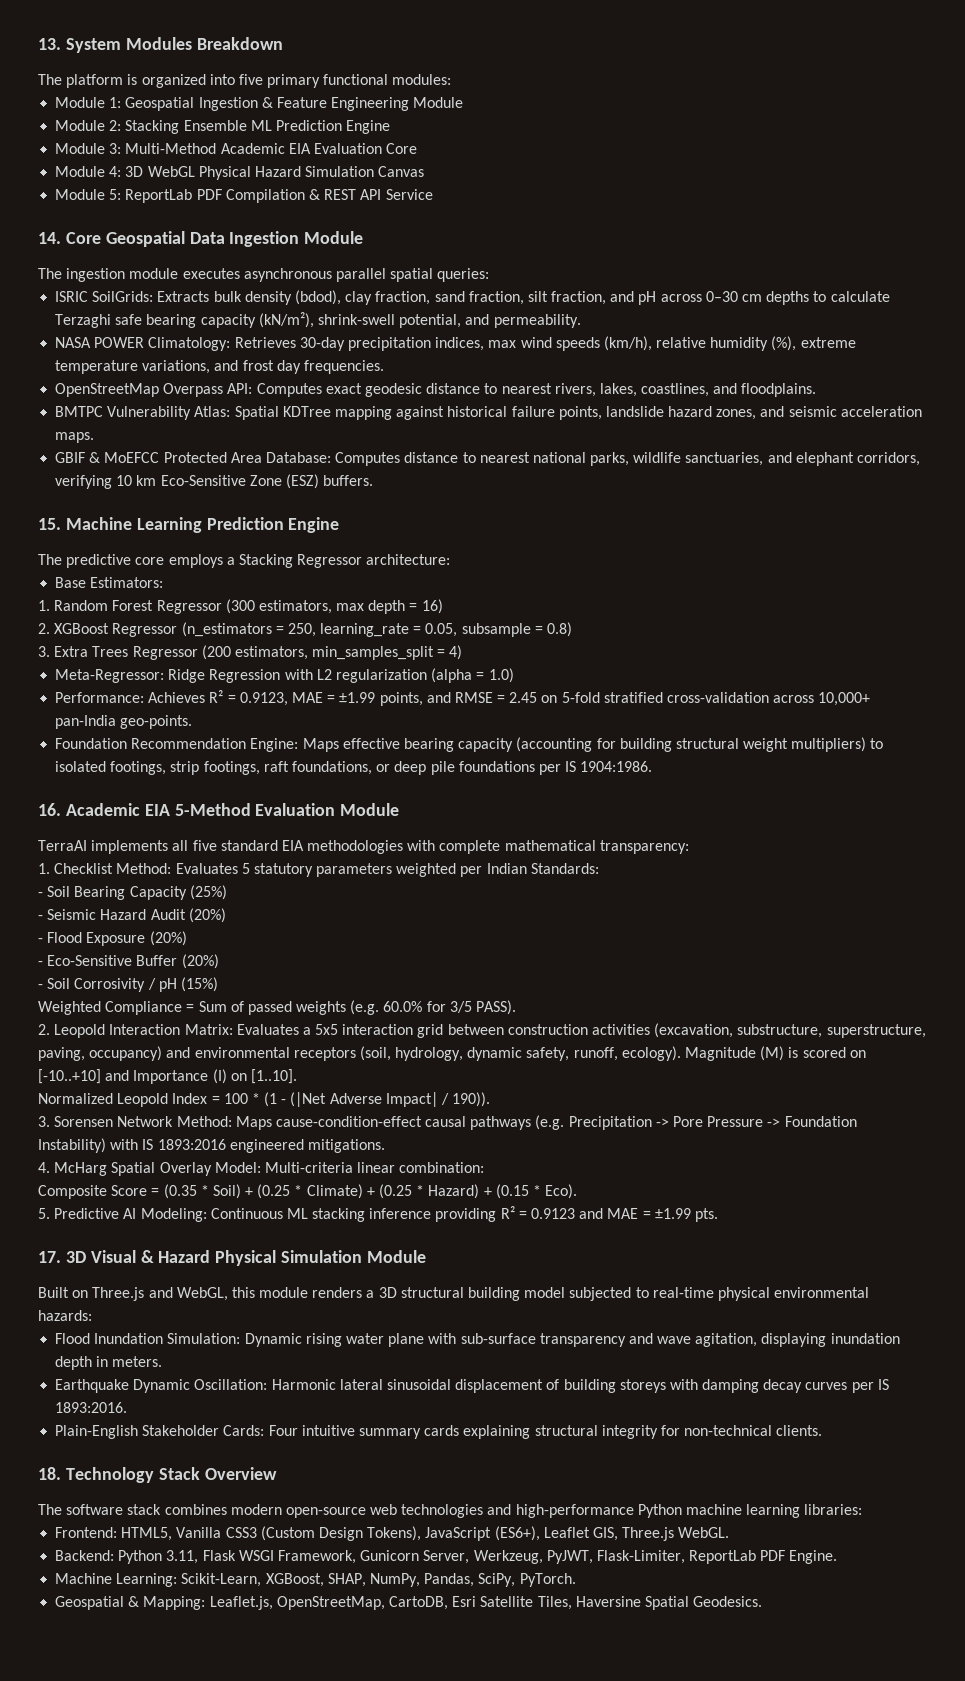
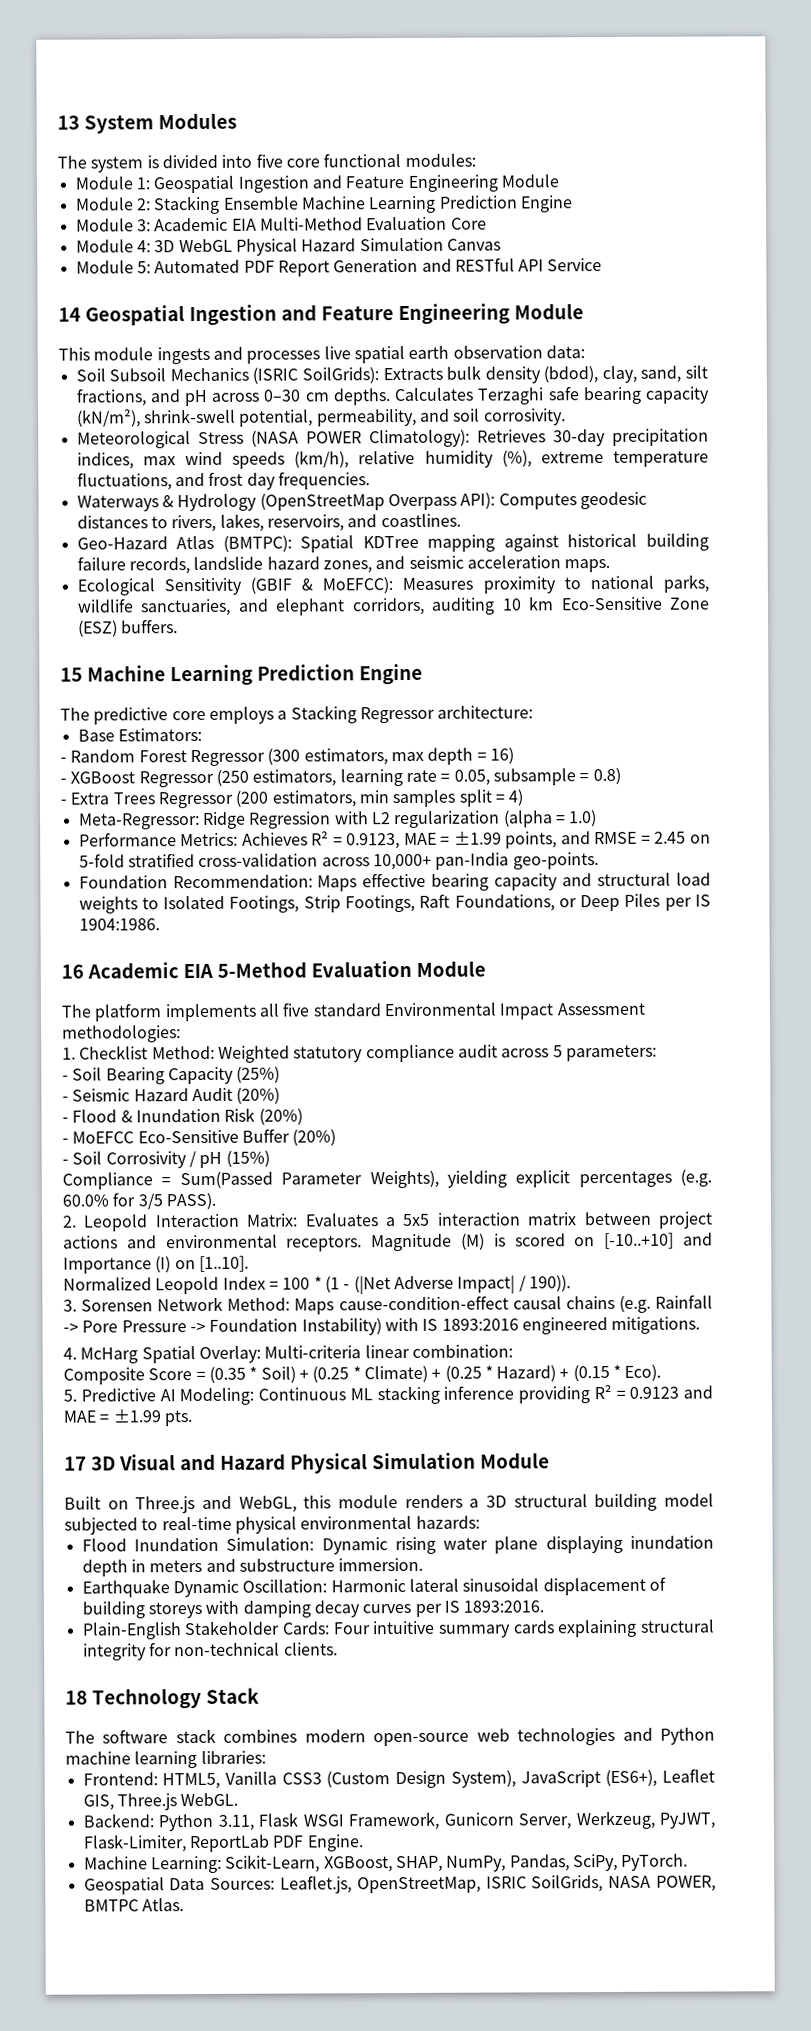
- 13. System Modules Breakdown
- The platform is organized into five primary functional modules:
+ 13 System Modules
+ The system is divided into five core functional modules:
- Module 1: Geospatial Ingestion & Feature Engineering Module
+ Module 1: Geospatial Ingestion and Feature Engineering Module
- Module 2: Stacking Ensemble ML Prediction Engine
+ Module 2: Stacking Ensemble Machine Learning Prediction Engine
- Module 3: Multi-Method Academic EIA Evaluation Core
+ Module 3: Academic EIA Multi-Method Evaluation Core
- Module 5: ReportLab PDF Compilation & REST API Service
- 14. Core Geospatial Data Ingestion Module
- The ingestion module executes asynchronous parallel spatial queries:
- ISRIC SoilGrids: Extracts bulk density (bdod), clay fraction, sand fraction, silt fraction, and pH across 0–30 cm depths to calculate Terzaghi safe bearing capacity (kN/m²), shrink-swell potential, and permeability.
- NASA POWER Climatology: Retrieves 30-day precipitation indices, max wind speeds (km/h), relative humidity (%), extreme temperature variations, and frost day frequencies.
+ Module 5: Automated PDF Report Generation and RESTful API Service
+ 14 Geospatial Ingestion and Feature Engineering Module
+ This module ingests and processes live spatial earth observation data:
+ Soil Subsoil Mechanics (ISRIC SoilGrids): Extracts bulk density (bdod), clay, sand, silt fractions, and pH across 0–30 cm depths. Calculates Terzaghi safe bearing capacity (kN/m²), shrink-swell potential, permeability, and soil corrosivity.
+ Meteorological Stress (NASA POWER Climatology): Retrieves 30-day precipitation indices, max wind speeds (km/h), relative humidity (%), extreme temperature fluctuations, and frost day frequencies.
- OpenStreetMap Overpass API: Computes exact geodesic distance to nearest rivers, lakes, coastlines, and floodplains.
- BMTPC Vulnerability Atlas: Spatial KDTree mapping against historical failure points, landslide hazard zones, and seismic acceleration maps.
+ Waterways & Hydrology (OpenStreetMap Overpass API): Computes geodesic distances to rivers, lakes, reservoirs, and coastlines.
+ Geo-Hazard Atlas (BMTPC): Spatial KDTree mapping against historical building failure records, landslide hazard zones, and seismic acceleration maps.
- GBIF & MoEFCC Protected Area Database: Computes distance to nearest national parks, wildlife sanctuaries, and elephant corridors, verifying 10 km Eco-Sensitive Zone (ESZ) buffers.
+ Ecological Sensitivity (GBIF & MoEFCC): Measures proximity to national parks, wildlife sanctuaries, and elephant corridors, auditing 10 km Eco-Sensitive Zone (ESZ) buffers.
- 15. Machine Learning Prediction Engine
+ 15 Machine Learning Prediction Engine
- 1. Random Forest Regressor (300 estimators, max depth = 16)
+ - Random Forest Regressor (300 estimators, max depth = 16)
- 2. XGBoost Regressor (n_estimators = 250, learning_rate = 0.05, subsample = 0.8)
+ - XGBoost Regressor (250 estimators, learning rate = 0.05, subsample = 0.8)
- 3. Extra Trees Regressor (200 estimators, min_samples_split = 4)
+ - Extra Trees Regressor (200 estimators, min samples split = 4)
- Performance: Achieves R² = 0.9123, MAE = ±1.99 points, and RMSE = 2.45 on 5-fold stratified cross-validation across 10,000+ pan-India geo-points.
+ Performance Metrics: Achieves R² = 0.9123, MAE = ±1.99 points, and RMSE = 2.45 on 5-fold stratified cross-validation across 10,000+ pan-India geo-points.
- Foundation Recommendation Engine: Maps effective bearing capacity (accounting for building structural weight multipliers) to isolated footings, strip footings, raft foundations, or deep pile foundations per IS 1904:1986.
+ Foundation Recommendation: Maps effective bearing capacity and structural load weights to Isolated Footings, Strip Footings, Raft Foundations, or Deep Piles per IS 1904:1986.
- 16. Academic EIA 5-Method Evaluation Module
+ 16 Academic EIA 5-Method Evaluation Module
- TerraAI implements all five standard EIA methodologies with complete mathematical transparency:
- 1. Checklist Method: Evaluates 5 statutory parameters weighted per Indian Standards:
+ The platform implements all five standard Environmental Impact Assessment methodologies:
+ 1. Checklist Method: Weighted statutory compliance audit across 5 parameters:
- - Flood Exposure (20%)
- - Eco-Sensitive Buffer (20%)
+ - Flood & Inundation Risk (20%)
+ - MoEFCC Eco-Sensitive Buffer (20%)
- Weighted Compliance = Sum of passed weights (e.g. 60.0% for 3/5 PASS).
+ Compliance = Sum(Passed Parameter Weights), yielding explicit percentages (e.g. 60.0% for 3/5 PASS).
- 2. Leopold Interaction Matrix: Evaluates a 5x5 interaction grid between construction activities (excavation, substructure, superstructure, paving, occupancy) and environmental receptors (soil, hydrology, dynamic safety, runoff, ecology).
+ 2. Leopold Interaction Matrix: Evaluates a 5x5 interaction matrix between project actions and environmental receptors.
- 3. Sorensen Network Method: Maps cause-condition-effect causal pathways (e.g. Precipitation -> Pore Pressure -> Foundation Instability) with IS 1893:2016 engineered mitigations.
+ 3. Sorensen Network Method: Maps cause-condition-effect causal chains (e.g. Rainfall -> Pore Pressure -> Foundation Instability) with IS 1893:2016 engineered mitigations.
- 4. McHarg Spatial Overlay Model: Multi-criteria linear combination:
+ 4. McHarg Spatial Overlay: Multi-criteria linear combination:
- 17. 3D Visual & Hazard Physical Simulation Module
+ 17 3D Visual and Hazard Physical Simulation Module
- Flood Inundation Simulation: Dynamic rising water plane with sub-surface transparency and wave agitation, displaying inundation depth in meters.
+ Flood Inundation Simulation: Dynamic rising water plane displaying inundation depth in meters and substructure immersion.
- 18. Technology Stack Overview
+ 18 Technology Stack
- The software stack combines modern open-source web technologies and high-performance Python machine learning libraries:
+ The software stack combines modern open-source web technologies and Python machine learning libraries:
- Frontend: HTML5, Vanilla CSS3 (Custom Design Tokens), JavaScript (ES6+), Leaflet GIS, Three.js WebGL.
+ Frontend: HTML5, Vanilla CSS3 (Custom Design System), JavaScript (ES6+), Leaflet GIS, Three.js WebGL.
- Geospatial & Mapping: Leaflet.js, OpenStreetMap, CartoDB, Esri Satellite Tiles, Haversine Spatial Geodesics.
+ Geospatial Data Sources: Leaflet.js, OpenStreetMap, ISRIC SoilGrids, NASA POWER, BMTPC Atlas.

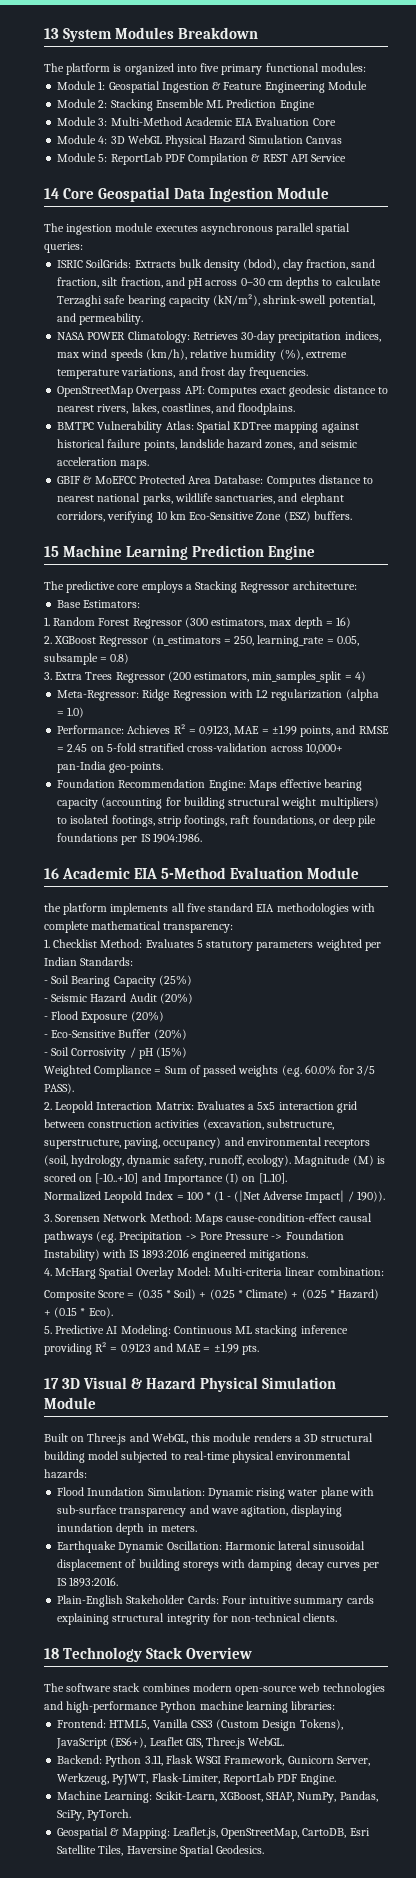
- 13 System Modules
- The system is divided into five core functional modules:
+ 13 System Modules Breakdown
+ The platform is organized into five primary functional modules:
- Module 1: Geospatial Ingestion and Feature Engineering Module
+ Module 1: Geospatial Ingestion & Feature Engineering Module
- Module 2: Stacking Ensemble Machine Learning Prediction Engine
+ Module 2: Stacking Ensemble ML Prediction Engine
- Module 3: Academic EIA Multi-Method Evaluation Core
+ Module 3: Multi-Method Academic EIA Evaluation Core
- Module 5: Automated PDF Report Generation and RESTful API Service
- 14 Geospatial Ingestion and Feature Engineering Module
- This module ingests and processes live spatial earth observation data:
- Soil Subsoil Mechanics (ISRIC SoilGrids): Extracts bulk density (bdod), clay, sand, silt fractions, and pH across 0–30 cm depths. Calculates Terzaghi safe bearing capacity (kN/m²), shrink-swell potential, permeability, and soil corrosivity.
- Meteorological Stress (NASA POWER Climatology): Retrieves 30-day precipitation indices, max wind speeds (km/h), relative humidity (%), extreme temperature fluctuations, and frost day frequencies.
+ Module 5: ReportLab PDF Compilation & REST API Service
+ 14 Core Geospatial Data Ingestion Module
+ The ingestion module executes asynchronous parallel spatial queries:
+ ISRIC SoilGrids: Extracts bulk density (bdod), clay fraction, sand fraction, silt fraction, and pH across 0–30 cm depths to calculate Terzaghi safe bearing capacity (kN/m²), shrink-swell potential, and permeability.
+ NASA POWER Climatology: Retrieves 30-day precipitation indices, max wind speeds (km/h), relative humidity (%), extreme temperature variations, and frost day frequencies.
- Waterways & Hydrology (OpenStreetMap Overpass API): Computes geodesic distances to rivers, lakes, reservoirs, and coastlines.
- Geo-Hazard Atlas (BMTPC): Spatial KDTree mapping against historical building failure records, landslide hazard zones, and seismic acceleration maps.
+ OpenStreetMap Overpass API: Computes exact geodesic distance to nearest rivers, lakes, coastlines, and floodplains.
+ BMTPC Vulnerability Atlas: Spatial KDTree mapping against historical failure points, landslide hazard zones, and seismic acceleration maps.
- Ecological Sensitivity (GBIF & MoEFCC): Measures proximity to national parks, wildlife sanctuaries, and elephant corridors, auditing 10 km Eco-Sensitive Zone (ESZ) buffers.
+ GBIF & MoEFCC Protected Area Database: Computes distance to nearest national parks, wildlife sanctuaries, and elephant corridors, verifying 10 km Eco-Sensitive Zone (ESZ) buffers.
- - Random Forest Regressor (300 estimators, max depth = 16)
+ 1. Random Forest Regressor (300 estimators, max depth = 16)
- - XGBoost Regressor (250 estimators, learning rate = 0.05, subsample = 0.8)
+ 2. XGBoost Regressor (n_estimators = 250, learning_rate = 0.05, subsample = 0.8)
- - Extra Trees Regressor (200 estimators, min samples split = 4)
+ 3. Extra Trees Regressor (200 estimators, min_samples_split = 4)
- Performance Metrics: Achieves R² = 0.9123, MAE = ±1.99 points, and RMSE = 2.45 on 5-fold stratified cross-validation across 10,000+ pan-India geo-points.
+ Performance: Achieves R² = 0.9123, MAE = ±1.99 points, and RMSE = 2.45 on 5-fold stratified cross-validation across 10,000+ pan-India geo-points.
- Foundation Recommendation: Maps effective bearing capacity and structural load weights to Isolated Footings, Strip Footings, Raft Foundations, or Deep Piles per IS 1904:1986.
+ Foundation Recommendation Engine: Maps effective bearing capacity (accounting for building structural weight multipliers) to isolated footings, strip footings, raft foundations, or deep pile foundations per IS 1904:1986.
- The platform implements all five standard Environmental Impact Assessment methodologies:
- 1. Checklist Method: Weighted statutory compliance audit across 5 parameters:
+ the platform implements all five standard EIA methodologies with complete mathematical transparency:
+ 1. Checklist Method: Evaluates 5 statutory parameters weighted per Indian Standards:
- - Flood & Inundation Risk (20%)
- - MoEFCC Eco-Sensitive Buffer (20%)
+ - Flood Exposure (20%)
+ - Eco-Sensitive Buffer (20%)
- Compliance = Sum(Passed Parameter Weights), yielding explicit percentages (e.g. 60.0% for 3/5 PASS).
+ Weighted Compliance = Sum of passed weights (e.g. 60.0% for 3/5 PASS).
- 2. Leopold Interaction Matrix: Evaluates a 5x5 interaction matrix between project actions and environmental receptors.
+ 2. Leopold Interaction Matrix: Evaluates a 5x5 interaction grid between construction activities (excavation, substructure, superstructure, paving, occupancy) and environmental receptors (soil, hydrology, dynamic safety, runoff, ecology).
- 3. Sorensen Network Method: Maps cause-condition-effect causal chains (e.g. Rainfall -> Pore Pressure -> Foundation Instability) with IS 1893:2016 engineered mitigations.
+ 3. Sorensen Network Method: Maps cause-condition-effect causal pathways (e.g. Precipitation -> Pore Pressure -> Foundation Instability) with IS 1893:2016 engineered mitigations.
- 4. McHarg Spatial Overlay: Multi-criteria linear combination:
+ 4. McHarg Spatial Overlay Model: Multi-criteria linear combination:
- 17 3D Visual and Hazard Physical Simulation Module
+ 17 3D Visual & Hazard Physical Simulation Module
- Flood Inundation Simulation: Dynamic rising water plane displaying inundation depth in meters and substructure immersion.
+ Flood Inundation Simulation: Dynamic rising water plane with sub-surface transparency and wave agitation, displaying inundation depth in meters.
- 18 Technology Stack
+ 18 Technology Stack Overview
- The software stack combines modern open-source web technologies and Python machine learning libraries:
+ The software stack combines modern open-source web technologies and high-performance Python machine learning libraries:
- Frontend: HTML5, Vanilla CSS3 (Custom Design System), JavaScript (ES6+), Leaflet GIS, Three.js WebGL.
+ Frontend: HTML5, Vanilla CSS3 (Custom Design Tokens), JavaScript (ES6+), Leaflet GIS, Three.js WebGL.
- Geospatial Data Sources: Leaflet.js, OpenStreetMap, ISRIC SoilGrids, NASA POWER, BMTPC Atlas.
+ Geospatial & Mapping: Leaflet.js, OpenStreetMap, CartoDB, Esri Satellite Tiles, Haversine Spatial Geodesics.

